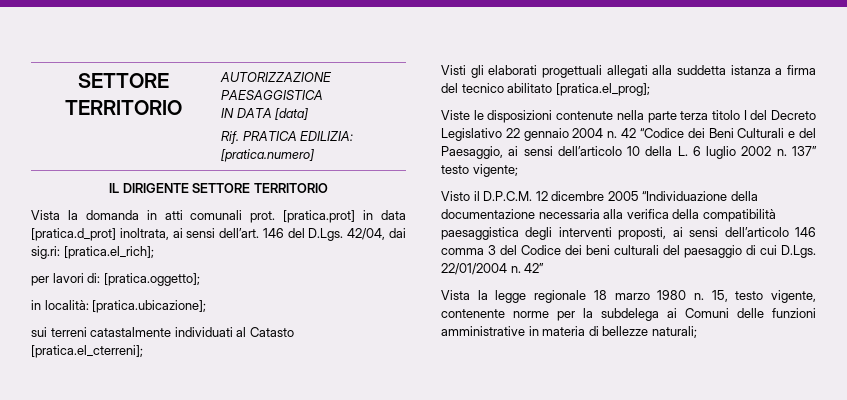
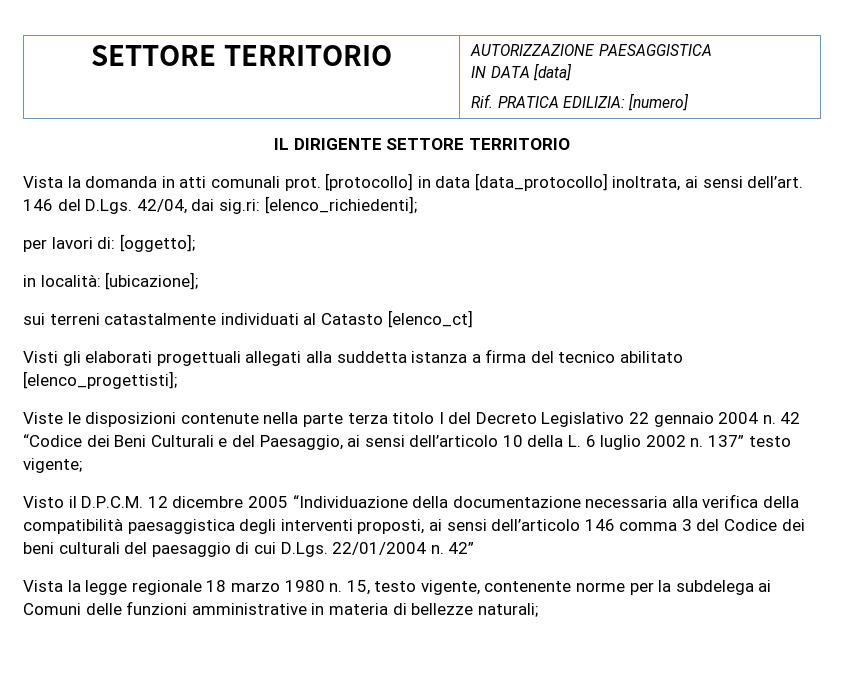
  SETTORE TERRITORIO | AUTORIZZAZIONE PAESAGGISTICA
  IN DATA [data]
- Rif. PRATICA EDILIZIA: [pratica.numero]
+ Rif. PRATICA EDILIZIA: [numero]
- [pratica.prot] in data [pratica.d_prot] inoltrata, ai sensi dell’art.
+ [protocollo] in data [data_protocollo] inoltrata, ai sensi dell’art.
- 146 del D.Lgs. 42/04, dai sig.ri: [pratica.el_rich];
+ 146 del D.Lgs. 42/04, dai sig.ri: [elenco_richiedenti];
- per lavori di: [pratica.oggetto];
+ per lavori di: [oggetto];
- in località: [pratica.ubicazione];
+ in località: [ubicazione];
- sui terreni catastalmente individuati al Catasto [pratica.el_cterreni];
+ sui terreni catastalmente individuati al Catasto [elenco_ct]
- Visti gli elaborati progettuali allegati alla suddetta istanza a firma del tecnico abilitato [pratica.el_prog];
+ Visti gli elaborati progettuali allegati alla suddetta istanza a firma del tecnico abilitato [elenco_progettisti];

